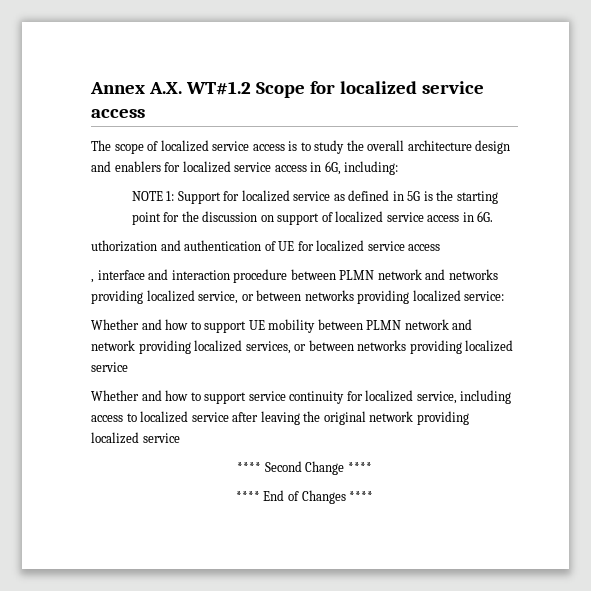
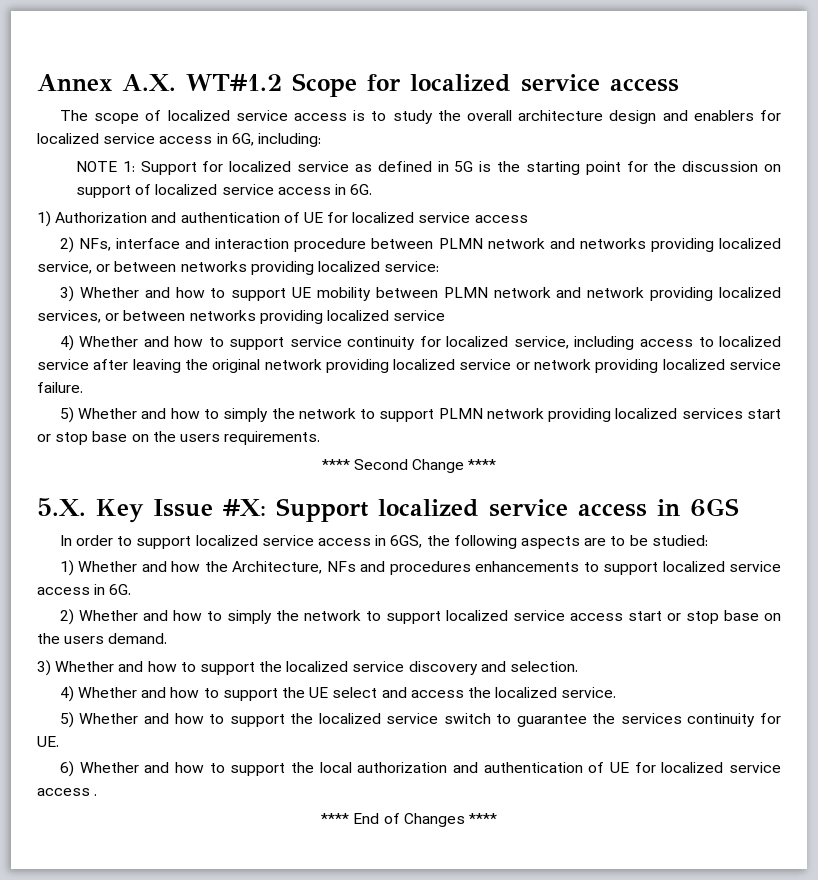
- uthorization and authentication of UE for localized service access
+ 1) Authorization and authentication of UE for localized service access
- , interface and interaction procedure between PLMN network and networks providing localized service, or between networks providing localized service:
+ 2) NFs, interface and interaction procedure between PLMN network and networks providing localized service, or between networks providing localized service:
- Whether and how to support UE mobility between PLMN network and network providing localized services, or between networks providing localized service
+ 3) Whether and how to support UE mobility between PLMN network and network providing localized services, or between networks providing localized service
- Whether and how to support service continuity for localized service, including access to localized service after leaving the original network providing localized service
+ 4) Whether and how to support service continuity for localized service, including access to localized service after leaving the original network providing localized service or network providing localized service failure.
+ 5) Whether and how to simply the network to support PLMN network providing localized services start or stop base on the users requirements.
  **** Second Change ****
+ 5.X. Key Issue #X: Support localized service access in 6GS
+ In order to support localized service access in 6GS, the following aspects are to be studied:
+ 1) Whether and how the Architecture, NFs and procedures enhancements to support localized service access in 6G.
+ 2) Whether and how to simply the network to support localized service access start or stop base on the users demand.
+ 3) Whether and how to support the localized service discovery and selection.
+ 4) Whether and how to support the UE select and access the localized service.
+ 5) Whether and how to support the localized service switch to guarantee the services continuity for UE.
+ 6) Whether and how to support the local authorization and authentication of UE for localized service access .

